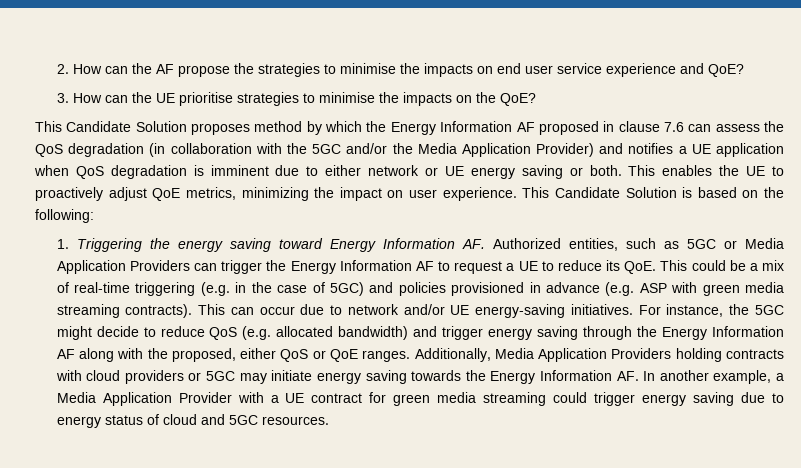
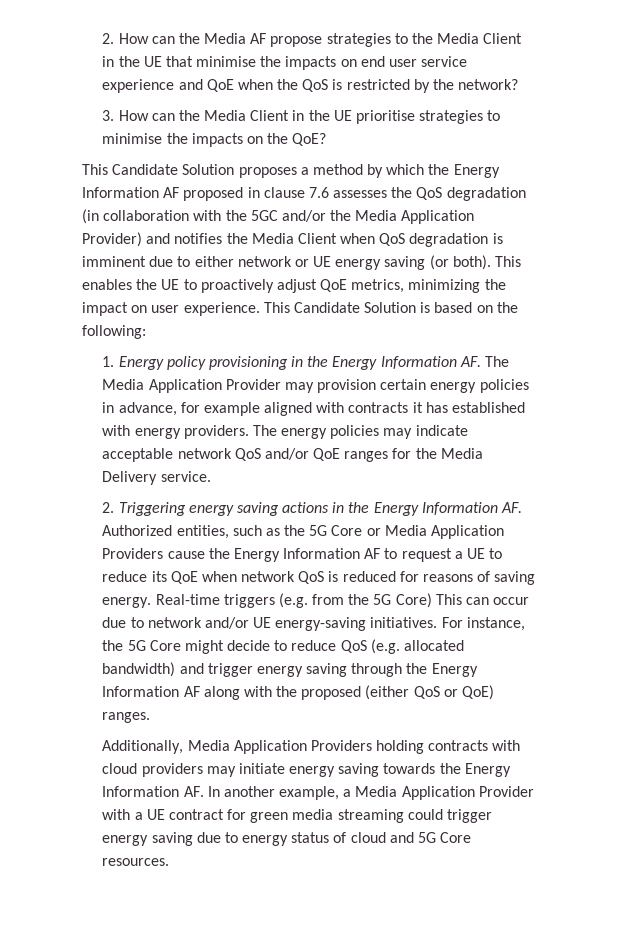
- 2. How can the AF propose the strategies to minimise the impacts on end user service experience and QoE?
+ 2. How can the Media AF propose strategies to the Media Client in the UE that minimise the impacts on end user service experience and QoE when the QoS is restricted by the network?
- 3. How can the UE prioritise strategies to minimise the impacts on the QoE?
+ 3. How can the Media Client in the UE prioritise strategies to minimise the impacts on the QoE?
- This Candidate Solution proposes method by which the Energy Information AF proposed in clause 7.6 can assess the QoS degradation (in collaboration with the 5GC and/or the Media Application Provider) and notifies a UE application when QoS degradation is imminent due to either network or UE energy saving or both.
+ This Candidate Solution proposes a method by which the Energy Information AF proposed in clause 7.6 assesses the QoS degradation (in collaboration with the 5GC and/or the Media Application Provider) and notifies the Media Client when QoS degradation is imminent due to either network or UE energy saving (or both).
- 1. Triggering the energy saving toward Energy Information AF. Authorized entities, such as 5GC or Media Application Providers can trigger the Energy Information AF to request a UE to reduce its QoE. This could be a mix of real-time triggering (e.g. in the case of 5GC) and policies provisioned in advance (e.g. ASP with green media streaming contracts). This can occur due to network and/or UE energy-saving initiatives.
+ 1. Energy policy provisioning in the Energy Information AF. The Media Application Provider may provision certain energy policies in advance, for example aligned with contracts it has established with energy providers. The energy policies may indicate acceptable network QoS and/or QoE ranges for the Media Delivery service.
+ 2. Triggering energy saving actions in the Energy Information AF. Authorized entities, such as the 5G Core or Media Application Providers cause the Energy Information AF to request a UE to reduce its QoE when network QoS is reduced for reasons of saving energy. Real-time triggers (e.g. from the 5G Core) This can occur due to network and/or UE energy-saving initiatives.
- For instance, the 5GC might decide to reduce QoS (e.g. allocated bandwidth) and trigger energy saving through the Energy Information AF along with the proposed, either QoS or QoE ranges. Additionally, Media Application Providers holding contracts with cloud providers or 5GC may initiate energy saving towards the Energy Information AF. In another example, a Media Application Provider with a UE contract for green media streaming could trigger energy saving due to energy status of cloud and 5GC resources.
+ For instance, the 5G Core might decide to reduce QoS (e.g. allocated bandwidth) and trigger energy saving through the Energy Information AF along with the proposed (either QoS or QoE) ranges.
+ Additionally, Media Application Providers holding contracts with cloud providers may initiate energy saving towards the Energy Information AF. In another example, a Media Application Provider with a UE contract for green media streaming could trigger energy saving due to energy status of cloud and 5G Core resources.

